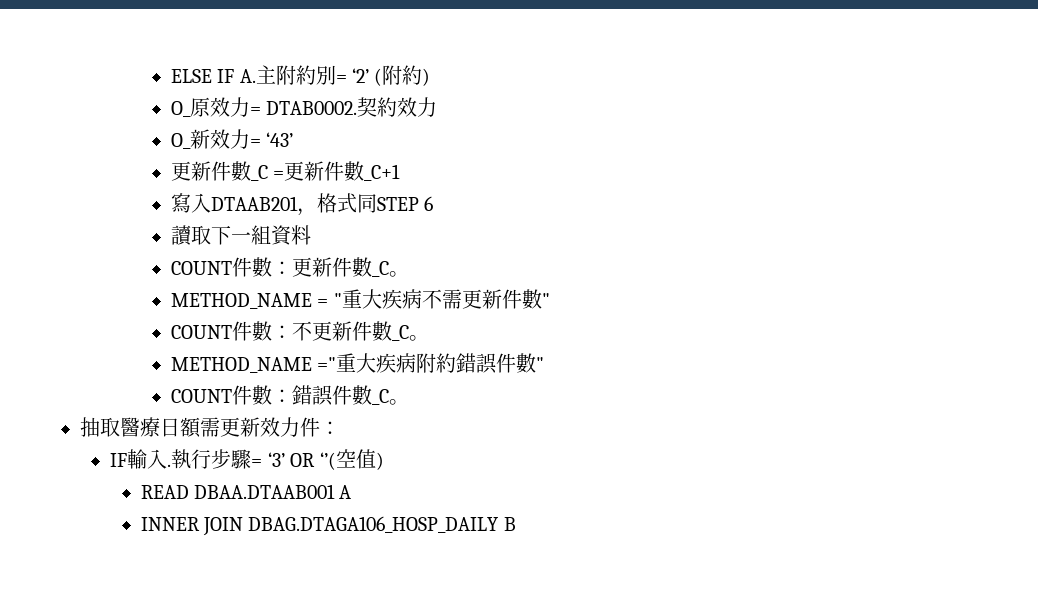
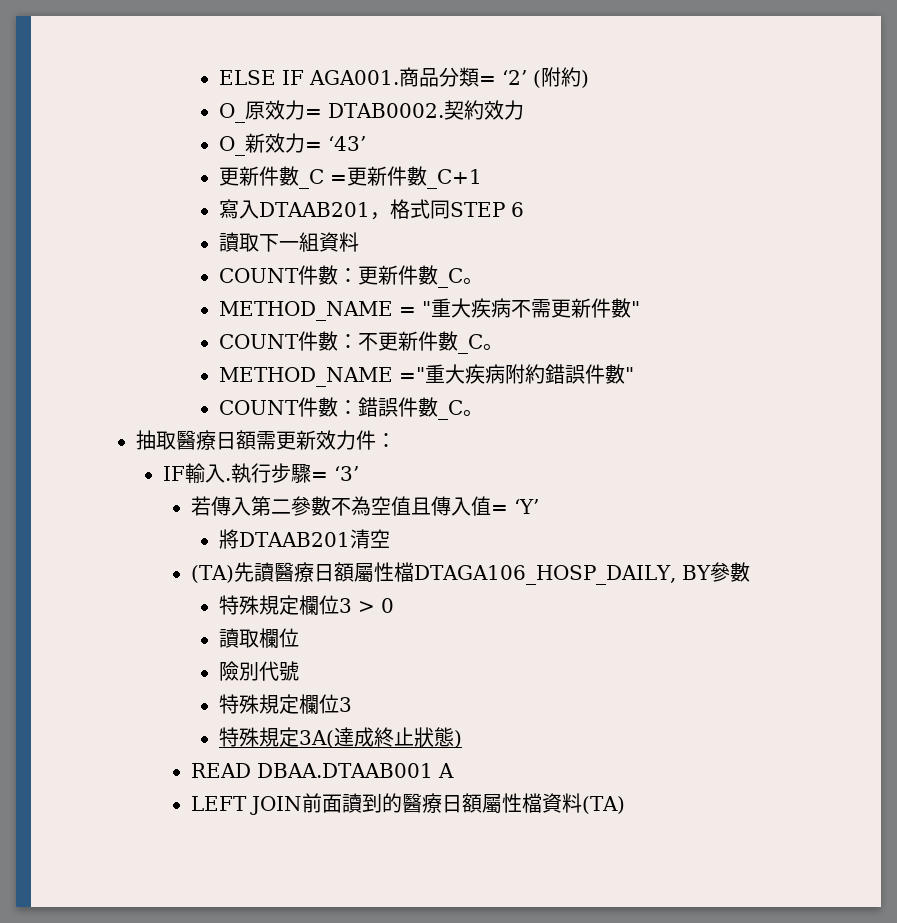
- ELSE IF A.主附約別= ‘2’ (附約)
+ ELSE IF AGA001.商品分類= ‘2’ (附約)
- 執行步驟= ‘3’ OR ‘’(空值)
+ 執行步驟= ‘3’
+ 若傳入第二參數不為空值且傳入值= ‘Y’
+ 將DTAAB201清空
+ (TA)先讀醫療日額屬性檔DTAGA106_HOSP_DAILY, BY參數
+ 特殊規定欄位3 > 0
+ 讀取欄位
+ 險別代號
+ 特殊規定欄位3
+ 特殊規定3A(達成終止狀態)
  READ DBAA.DTAAB001 A
- INNER JOIN DBAG.DTAGA106_HOSP_DAILY B
+ LEFT JOIN前面讀到的醫療日額屬性檔資料(TA)

